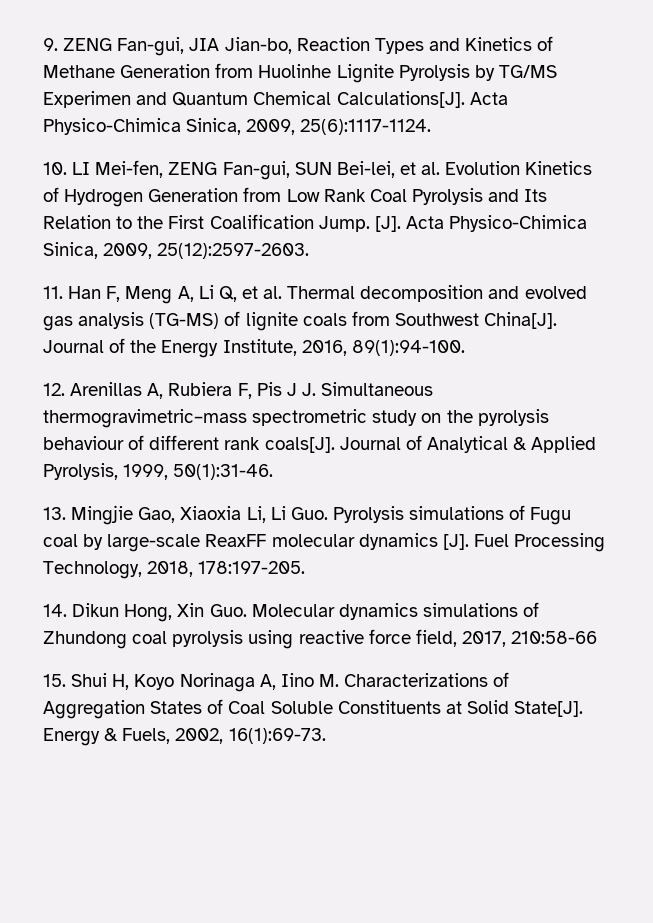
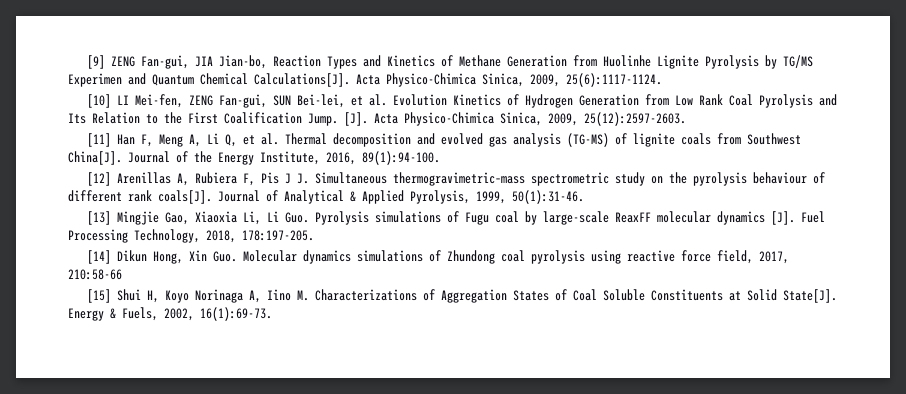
- 9. ZENG Fan-gui, JIA Jian-bo, Reaction Types and Kinetics of Methane Generation from Huolinhe Lignite Pyrolysis by TG/MS Experimen and Quantum Chemical Calculations[J].
+ [9] ZENG Fan-gui, JIA Jian-bo, Reaction Types and Kinetics of Methane Generation from Huolinhe Lignite Pyrolysis by TG/MS Experimen and Quantum Chemical Calculations[J].
- 10. LI Mei-fen, ZENG Fan-gui, SUN Bei-lei, et al. Evolution Kinetics of Hydrogen Generation from Low Rank Coal Pyrolysis and Its Relation to the First Coalification Jump.
+ [10] LI Mei-fen, ZENG Fan-gui, SUN Bei-lei, et al. Evolution Kinetics of Hydrogen Generation from Low Rank Coal Pyrolysis and Its Relation to the First Coalification Jump.
- 11. Han F, Meng A, Li Q, et al. Thermal decomposition and evolved gas analysis (TG-MS) of lignite coals from Southwest China[J].
+ [11] Han F, Meng A, Li Q, et al. Thermal decomposition and evolved gas analysis (TG-MS) of lignite coals from Southwest China[J].
- 12. Arenillas A, Rubiera F, Pis J J. Simultaneous thermogravimetric–mass spectrometric study on the pyrolysis behaviour of different rank coals[J].
+ [12] Arenillas A, Rubiera F, Pis J J. Simultaneous thermogravimetric–mass spectrometric study on the pyrolysis behaviour of different rank coals[J].
- 13. Mingjie Gao, Xiaoxia Li, Li Guo. Pyrolysis simulations of Fugu coal by large-scale ReaxFF molecular dynamics [J]. Fuel Processing Technology, 2018, 178:197-205.
+ [13] Mingjie Gao, Xiaoxia Li, Li Guo. Pyrolysis simulations of Fugu coal by large-scale ReaxFF molecular dynamics [J]. Fuel Processing Technology, 2018, 178:197-205.
- 14. Dikun Hong, Xin Guo. Molecular dynamics simulations of Zhundong coal pyrolysis using reactive force field, 2017, 210:58-66
+ [14] Dikun Hong, Xin Guo. Molecular dynamics simulations of Zhundong coal pyrolysis using reactive force field, 2017, 210:58-66
- 15. Shui H, Koyo Norinaga A, Iino M. Characterizations of Aggregation States of Coal Soluble Constituents at Solid State[J].
+ [15] Shui H, Koyo Norinaga A, Iino M. Characterizations of Aggregation States of Coal Soluble Constituents at Solid State[J].

